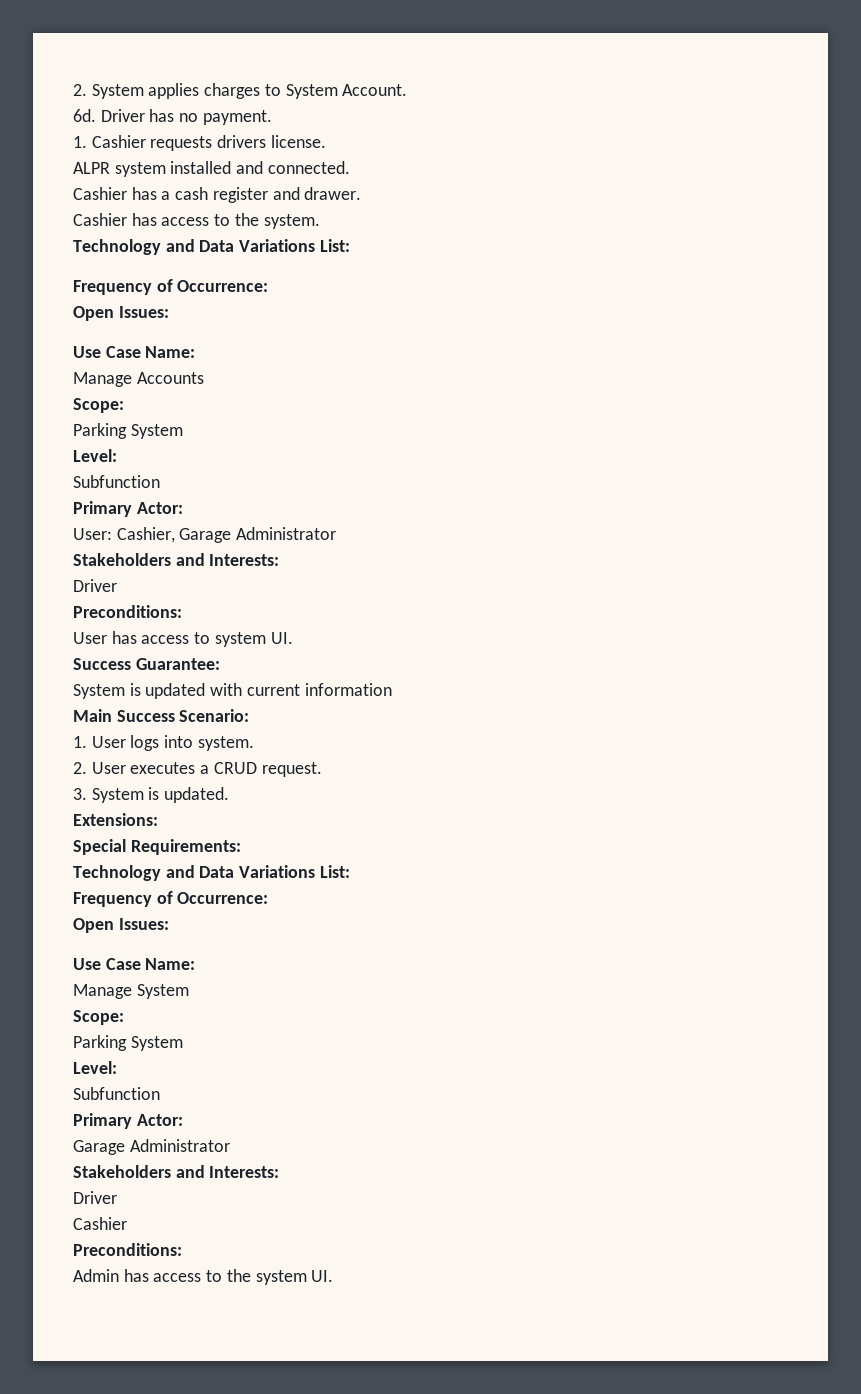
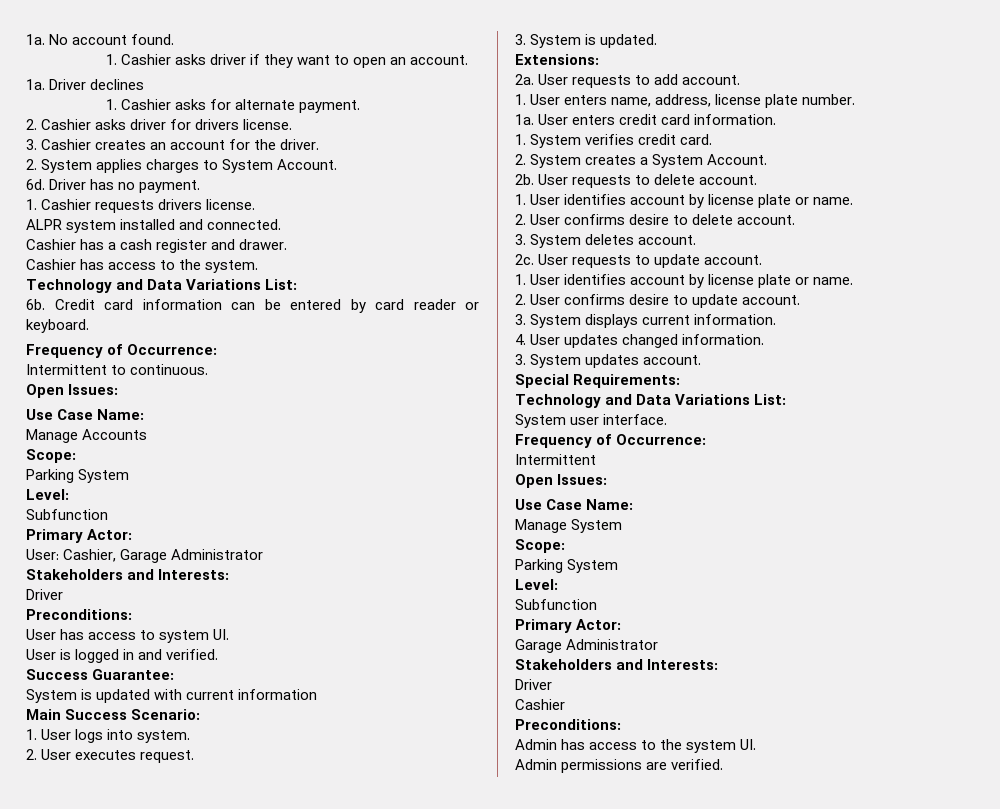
+ 1a. No account found.
+ 1. Cashier asks driver if they want to open an account.
+ 1a. Driver declines
+ 1. Cashier asks for alternate payment.
+ 2. Cashier asks driver for drivers license.
+ 3. Cashier creates an account for the driver.
  Cashier has access to the system.
  Technology and Data Variations List:
+ 6b. Credit card information can be entered by card reader or keyboard.
  Frequency of Occurrence:
+ Intermittent to continuous.
+ User is logged in and verified.
- 2. User executes a CRUD request.
+ 2. User executes request.
+ 2a. User requests to add account.
+ 1. User enters name, address, license plate number.
+ 1a. User enters credit card information.
+ 1. System verifies credit card.
+ 2. System creates a System Account.
+ 2b. User requests to delete account.
+ 1. User identifies account by license plate or name.
+ 2. User confirms desire to delete account.
+ 3. System deletes account.
+ 2c. User requests to update account.
+ 1. User identifies account by license plate or name.
+ 2. User confirms desire to update account.
+ 3. System displays current information.
+ 4. User updates changed information.
+ 3. System updates account.
  Special Requirements:
  Technology and Data Variations List:
+ System user interface.
  Frequency of Occurrence:
+ Intermittent
+ Admin permissions are verified.

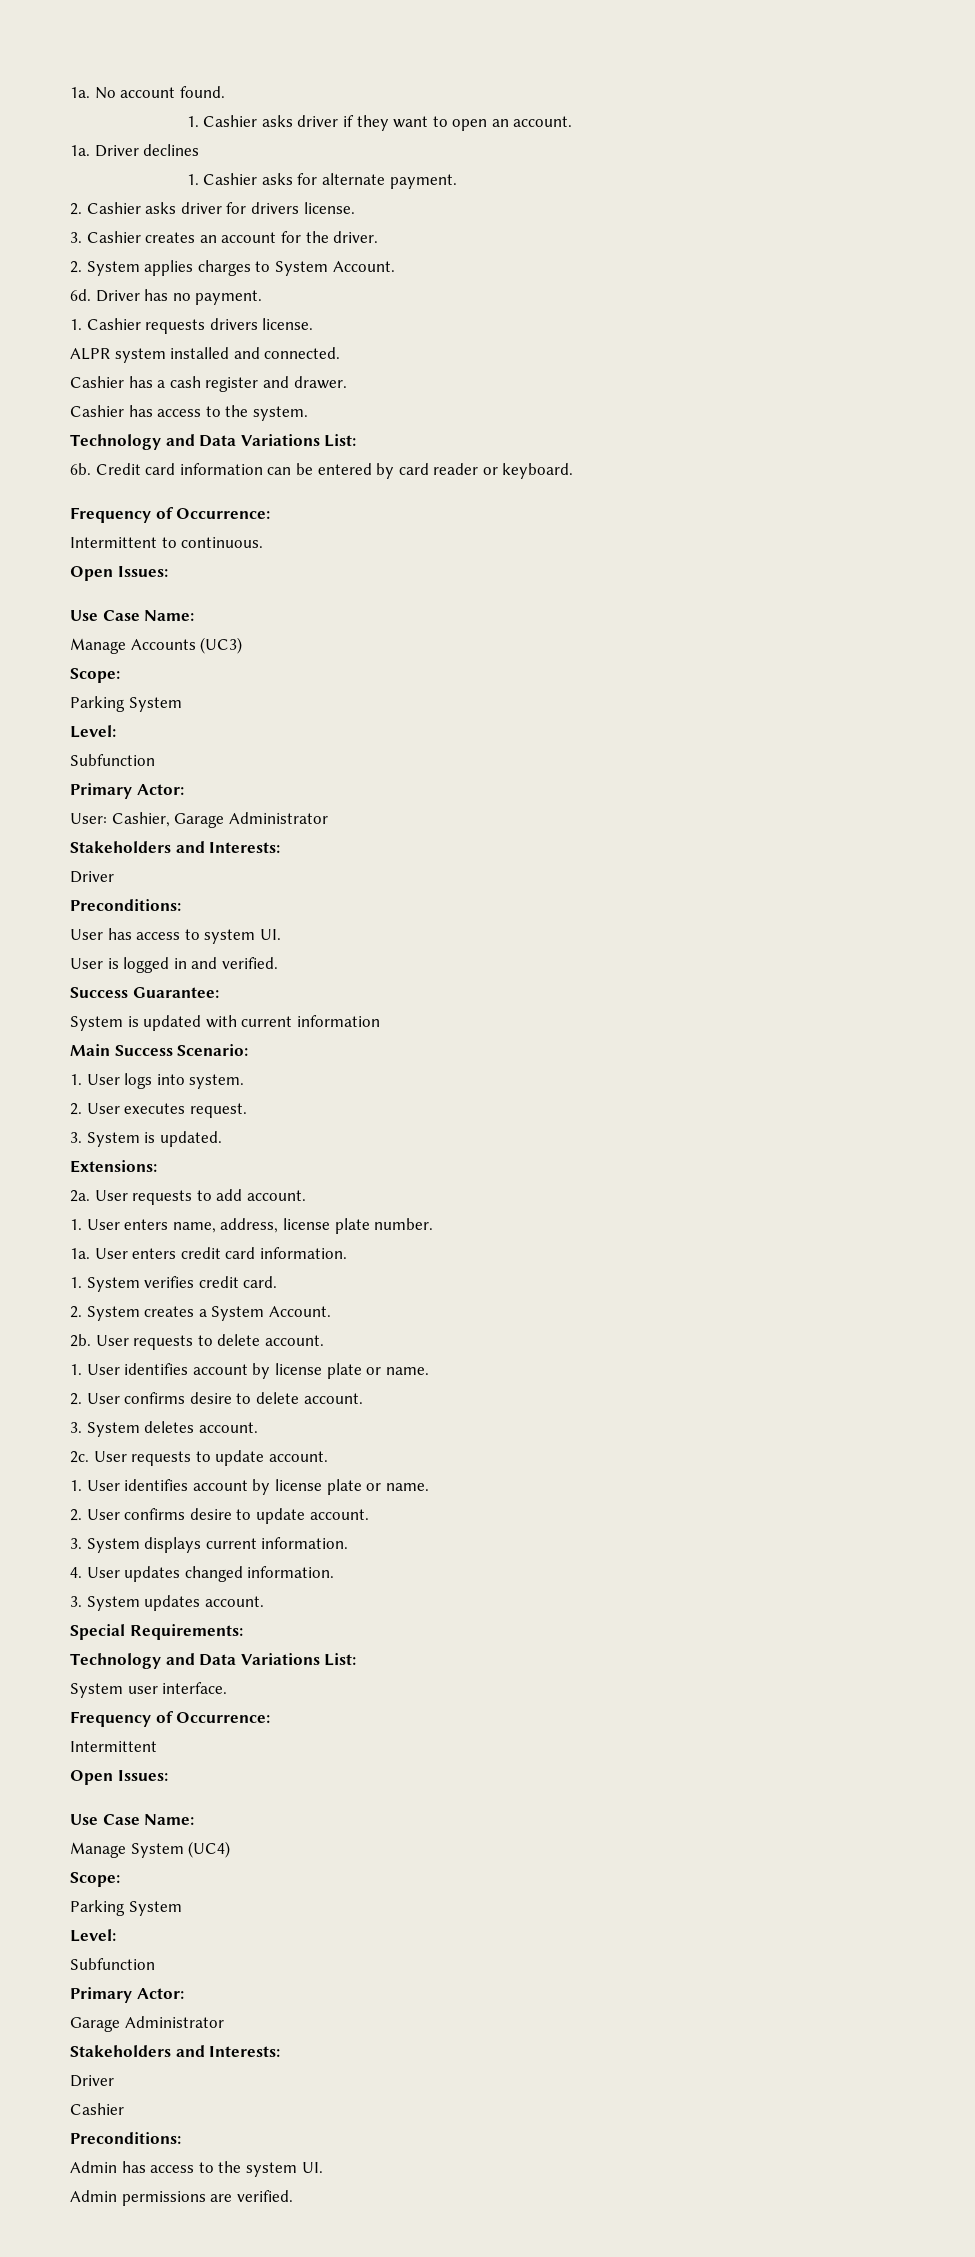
- Manage Accounts
+ Manage Accounts (UC3)
- Manage System
+ Manage System (UC4)

